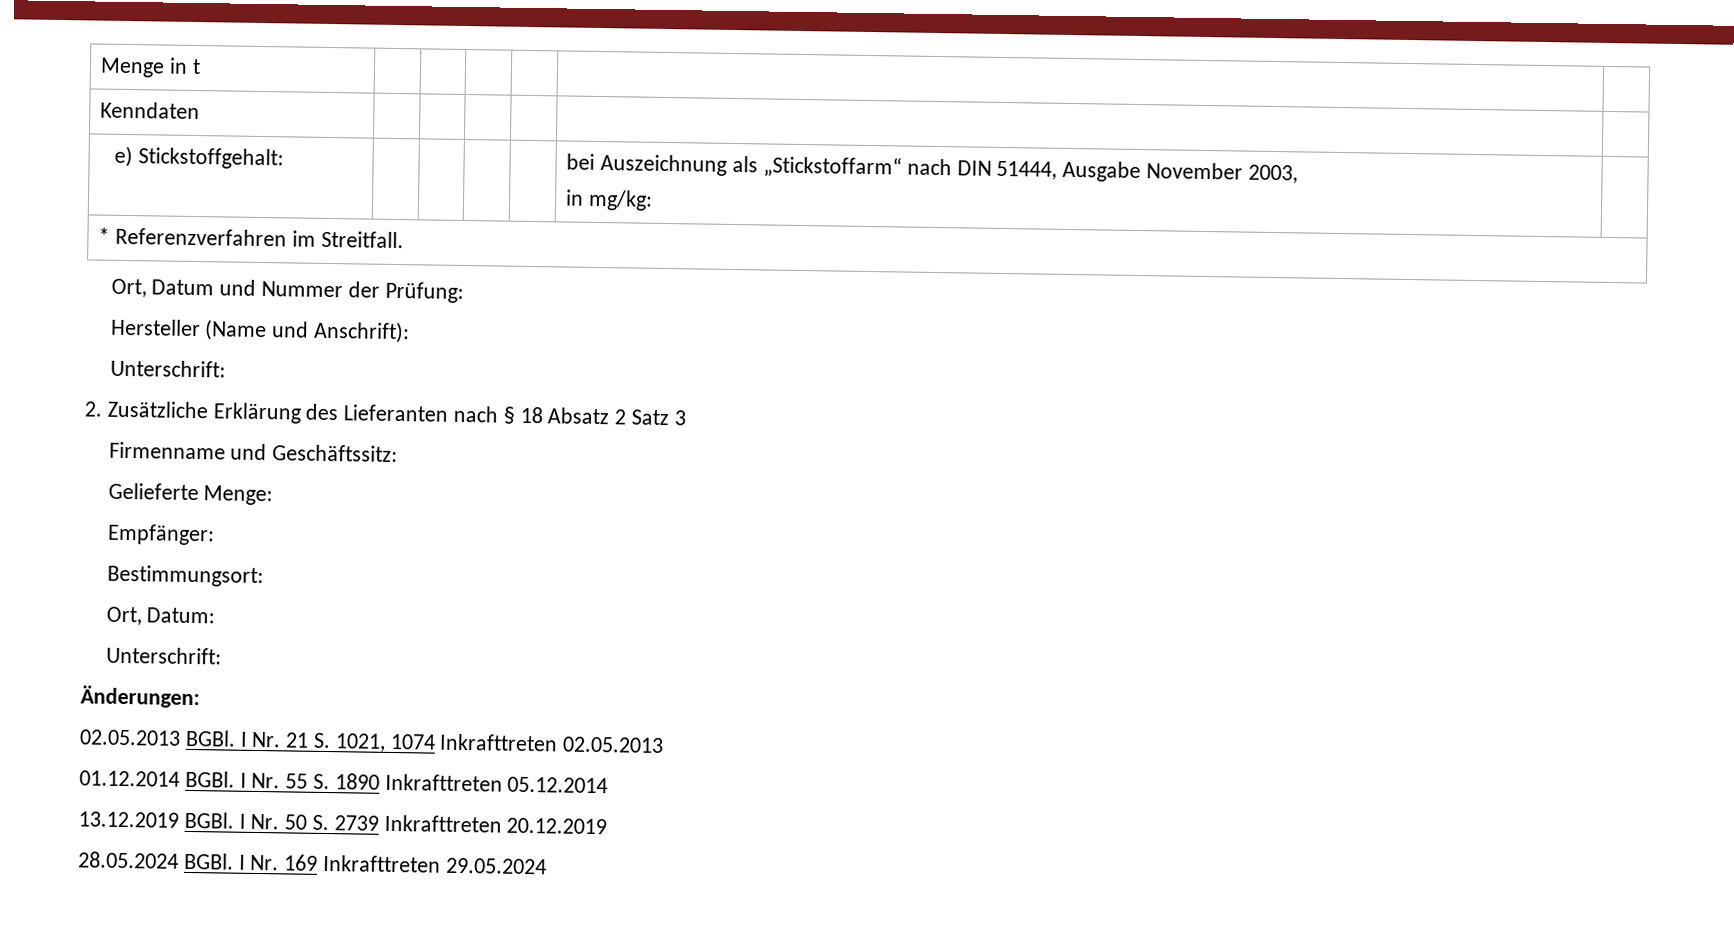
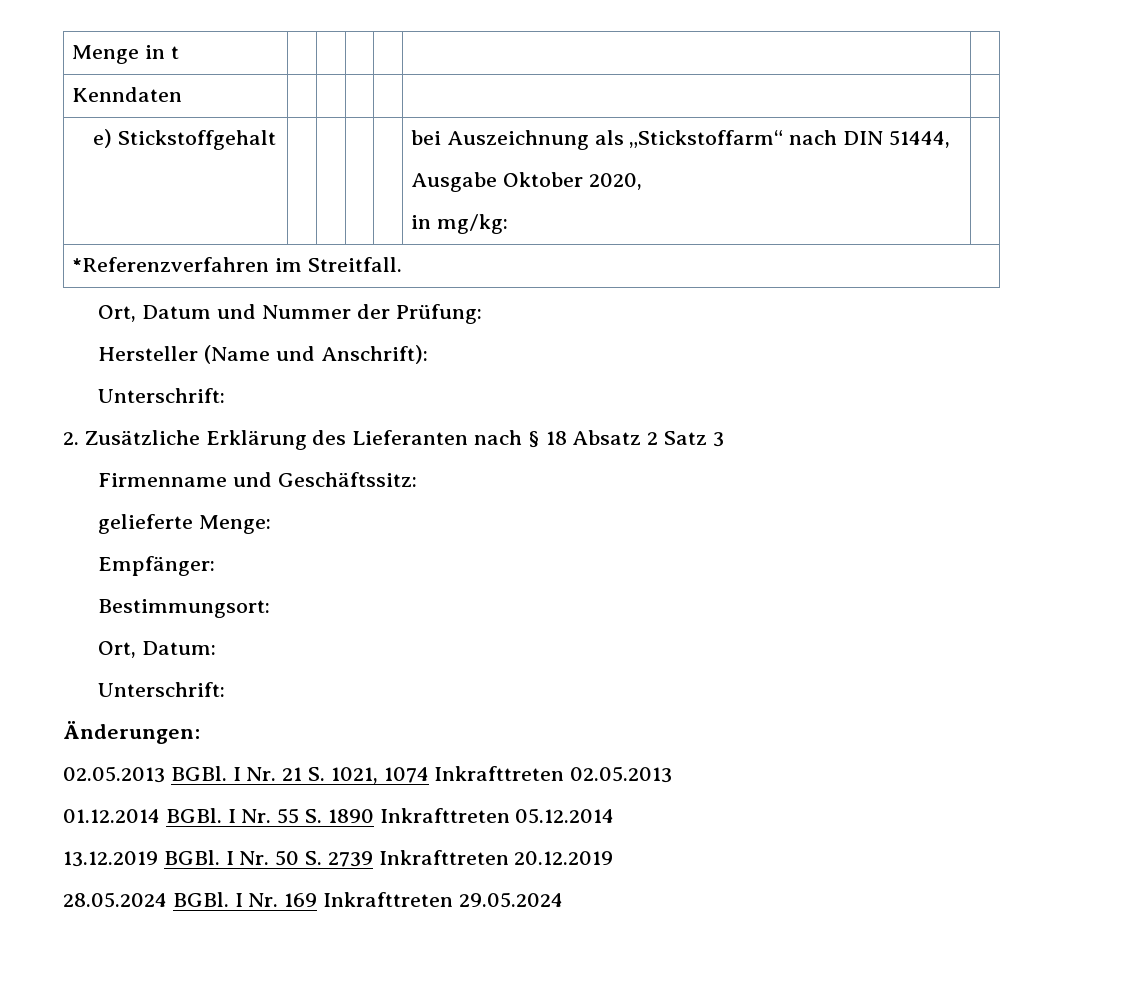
- e) Stickstoffgehalt: | | | | | bei Auszeichnung als „Stickstoffarm“ nach DIN 51444, Ausgabe November 2003,
+ e) Stickstoffgehalt | | | | | bei Auszeichnung als „Stickstoffarm“ nach DIN 51444,
+ Ausgabe Oktober 2020,
- * Referenzverfahren im Streitfall.
+ *Referenzverfahren im Streitfall.
- Gelieferte Menge:
+ gelieferte Menge:

